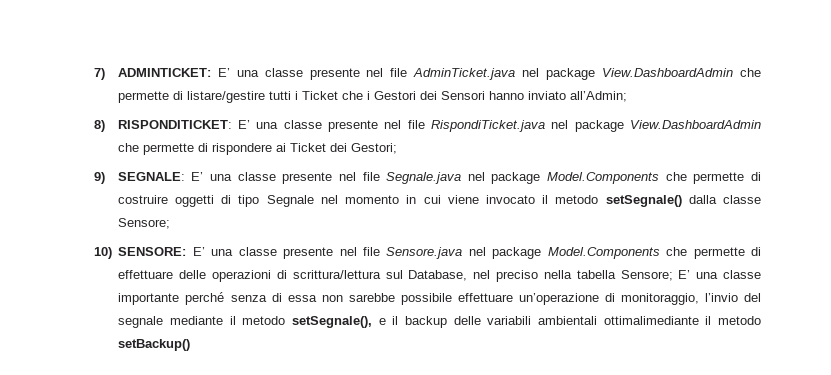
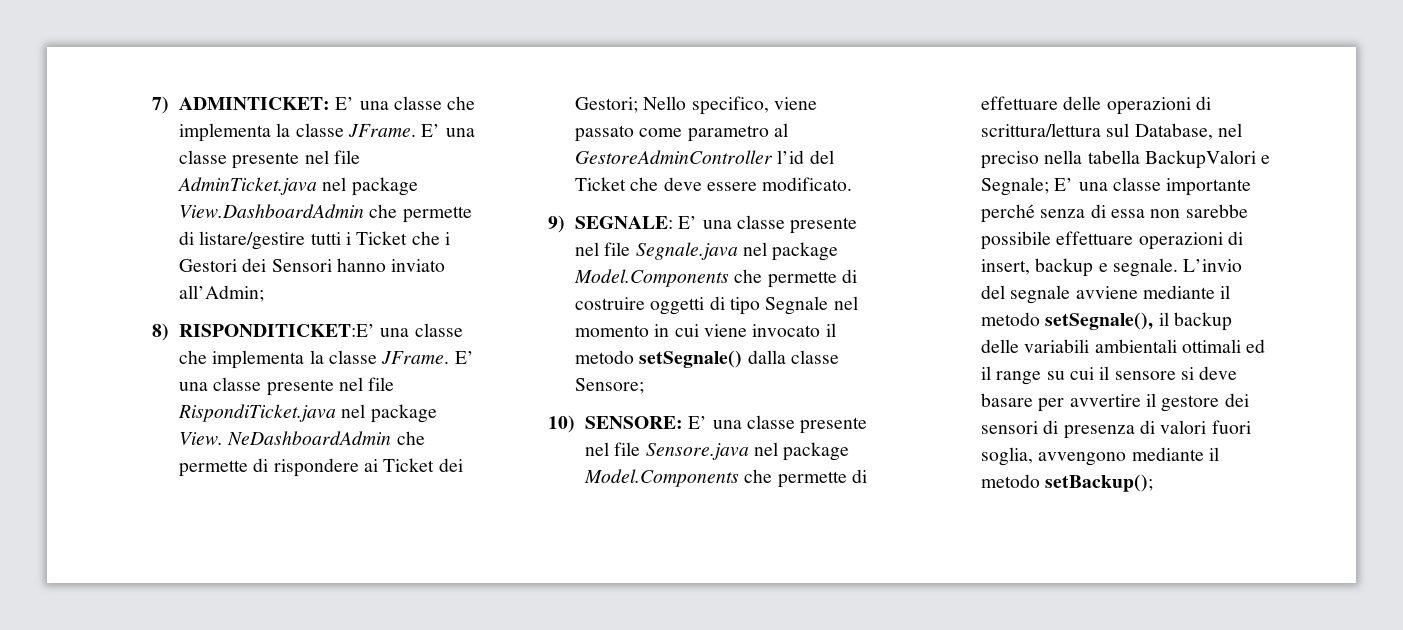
- 7) ADMINTICKET: E’ una classe presente nel file AdminTicket.java nel package View.DashboardAdmin che permette di listare/gestire tutti i Ticket che i Gestori dei Sensori hanno inviato all’Admin;
+ 7) ADMINTICKET: E’ una classe che implementa la classe JFrame. E’ una classe presente nel file AdminTicket.java nel package View.DashboardAdmin che permette di listare/gestire tutti i Ticket che i Gestori dei Sensori hanno inviato all’Admin;
- 8) RISPONDITICKET: E’ una classe presente nel file RispondiTicket.java nel package View.DashboardAdmin che permette di rispondere ai Ticket dei Gestori;
+ 8) RISPONDITICKET:E’ una classe che implementa la classe JFrame. E’ una classe presente nel file RispondiTicket.java nel package View. NeDashboardAdmin che permette di rispondere ai Ticket dei Gestori; Nello specifico, viene passato come parametro al GestoreAdminController l’id del Ticket che deve essere modificato.
- 10) SENSORE: E’ una classe presente nel file Sensore.java nel package Model.Components che permette di effettuare delle operazioni di scrittura/lettura sul Database, nel preciso nella tabella Sensore; E’ una classe importante perché senza di essa non sarebbe possibile effettuare un’operazione di monitoraggio, l’invio del segnale mediante il metodo setSegnale(), e il backup delle variabili ambientali ottimalimediante il metodo setBackup()
+ 10) SENSORE: E’ una classe presente nel file Sensore.java nel package Model.Components che permette di effettuare delle operazioni di scrittura/lettura sul Database, nel preciso nella tabella BackupValori e Segnale; E’ una classe importante perché senza di essa non sarebbe possibile effettuare operazioni di insert, backup e segnale. L’invio del segnale avviene mediante il metodo setSegnale(), il backup delle variabili ambientali ottimali ed il range su cui il sensore si deve basare per avvertire il gestore dei sensori di presenza di valori fuori soglia, avvengono mediante il metodo setBackup();

